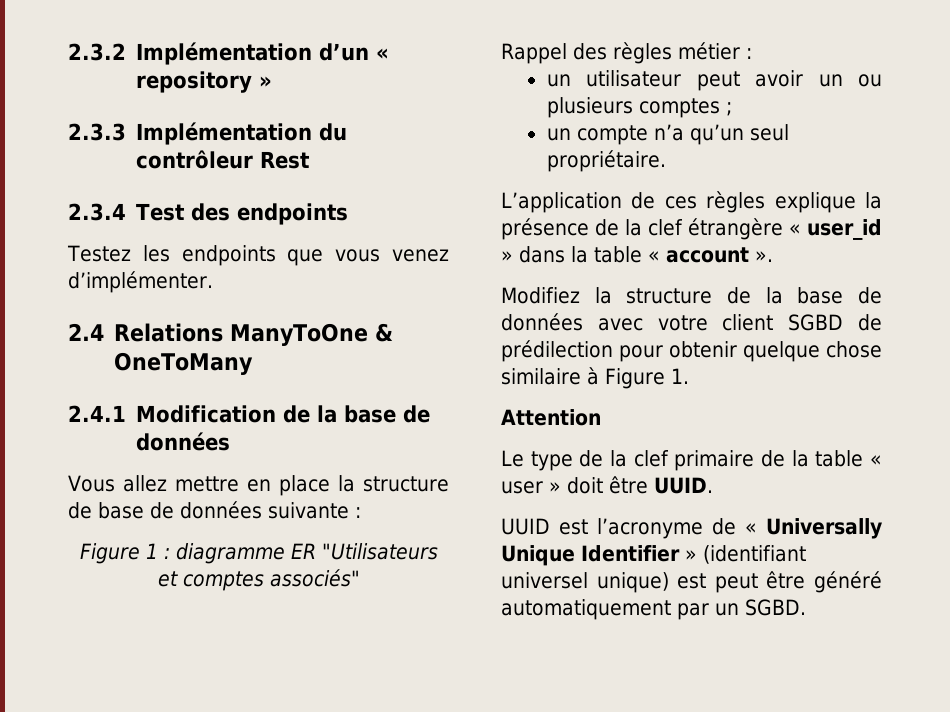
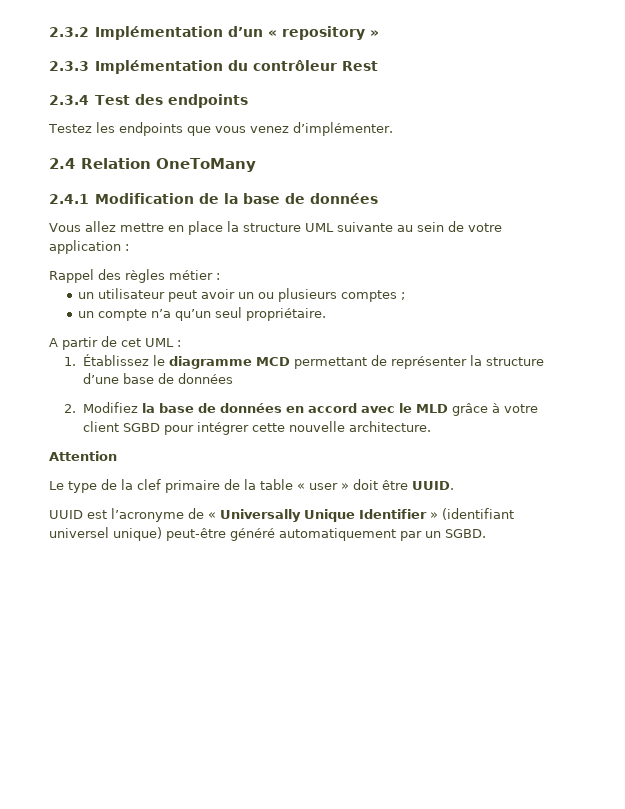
- 2.4 Relations ManyToOne & OneToMany
+ 2.4 Relation OneToMany
- Vous allez mettre en place la structure de base de données suivante :
- Figure 1 : diagramme ER "Utilisateurs et comptes associés"
+ Vous allez mettre en place la structure UML suivante au sein de votre application :
- L’application de ces règles explique la présence de la clef étrangère « user_id » dans la table « account ».
- Modifiez la structure de la base de données avec votre client SGBD de prédilection pour obtenir quelque chose similaire à Figure 1.
+ A partir de cet UML :
+ 1. Établissez le diagramme MCD permettant de représenter la structure d’une base de données
+ 2. Modifiez la base de données en accord avec le MLD grâce à votre client SGBD pour intégrer cette nouvelle architecture.
- UUID est l’acronyme de « Universally Unique Identifier » (identifiant universel unique) est peut être généré automatiquement par un SGBD.
+ UUID est l’acronyme de « Universally Unique Identifier » (identifiant universel unique) peut-être généré automatiquement par un SGBD.

